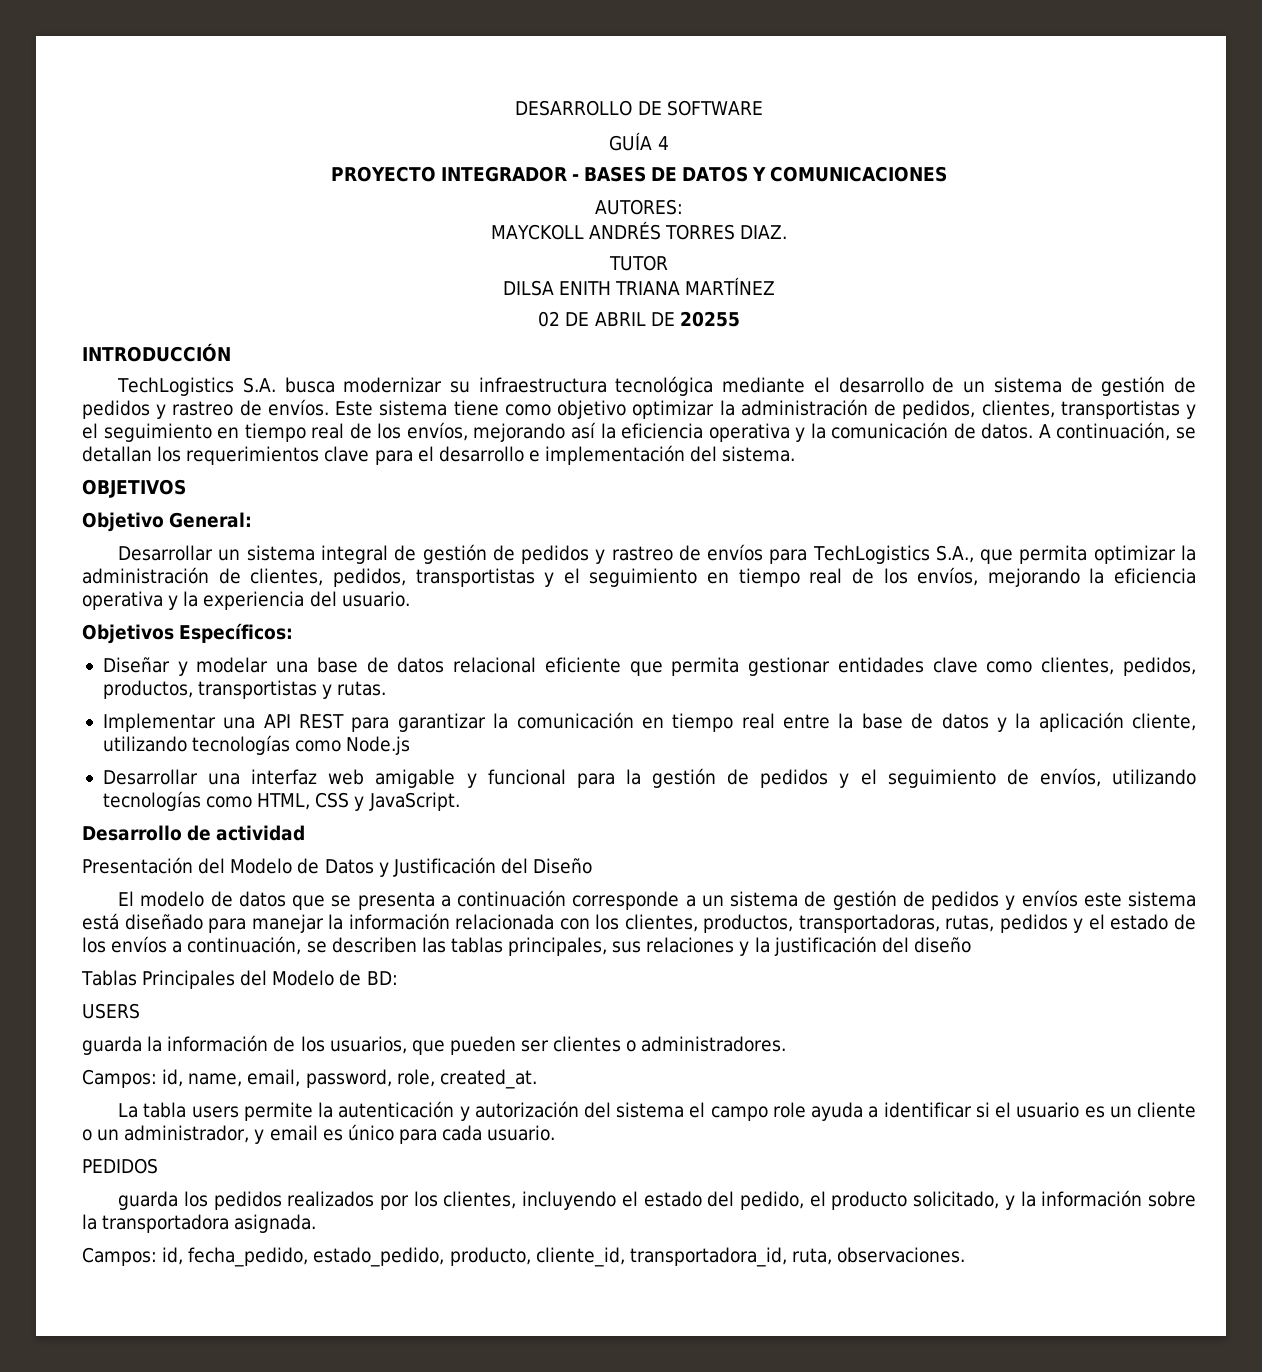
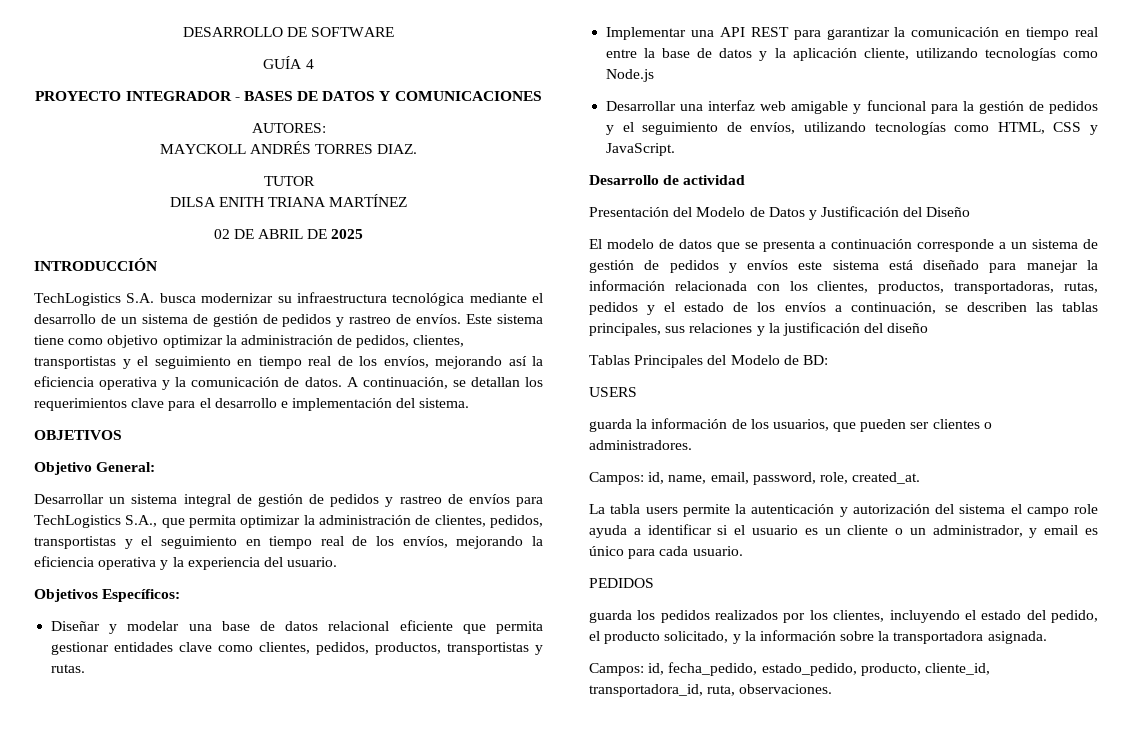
- 02 DE ABRIL DE 20255
+ 02 DE ABRIL DE 2025

